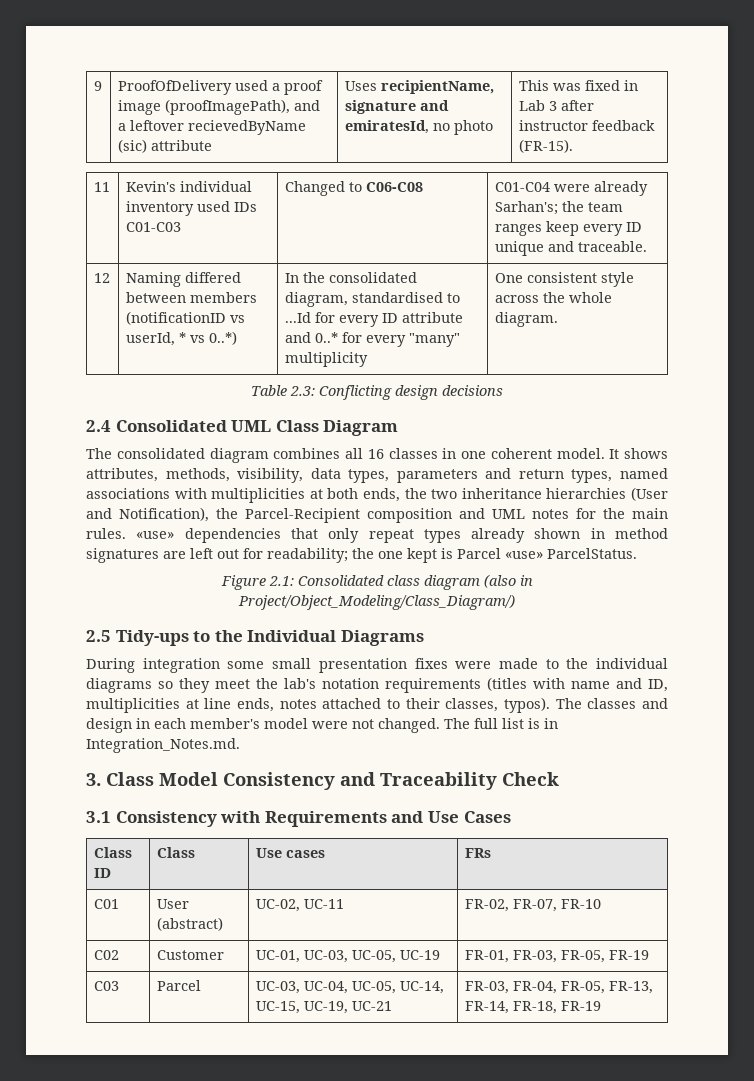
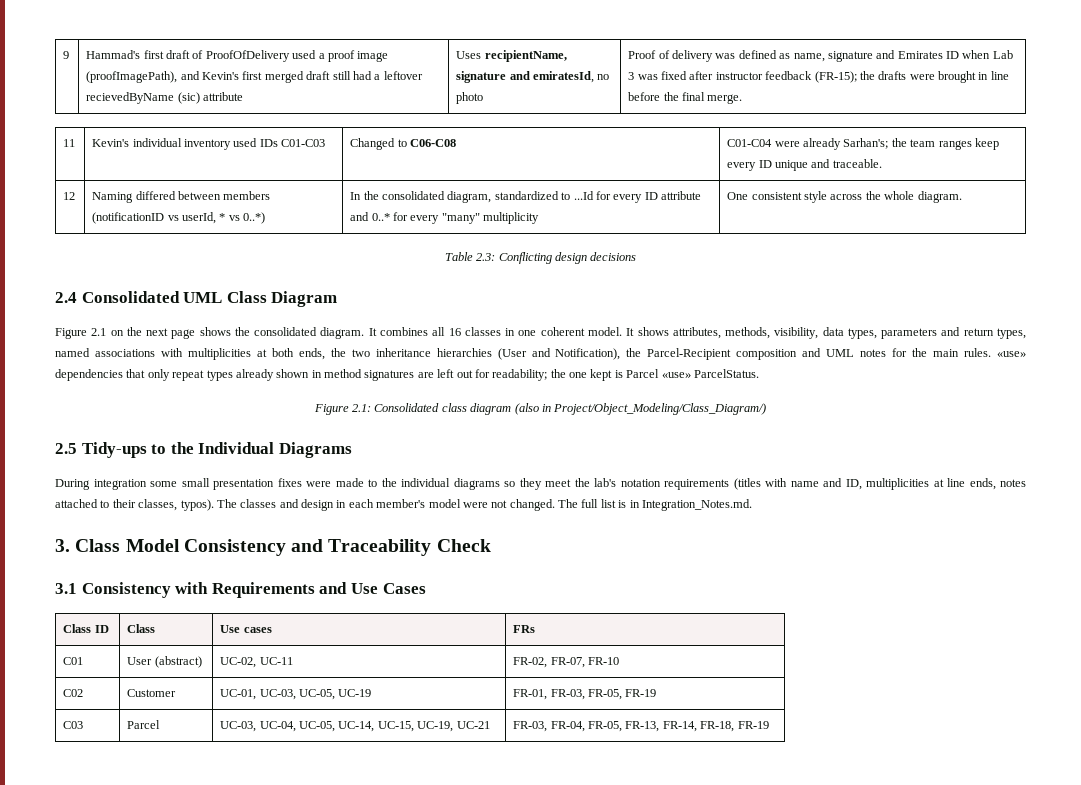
- ProofOfDelivery used a proof image (proofImagePath), and a leftover recievedByName (sic) attribute
+ Hammad's first draft of ProofOfDelivery used a proof image (proofImagePath), and Kevin's first merged draft still had a leftover recievedByName (sic) attribute
- This was fixed in Lab 3 after instructor feedback (FR-15).
+ Proof of delivery was defined as name, signature and Emirates ID when Lab 3 was fixed after instructor feedback (FR-15); the drafts were brought in line before the final merge.
- 12 | Naming differed between members (notificationID vs userId, * vs 0..*) | In the consolidated diagram, standardised to ...Id for every ID attribute and 0..* for every "many" multiplicity | One consistent style across the whole diagram.
+ 12 | Naming differed between members (notificationID vs userId, * vs 0..*) | In the consolidated diagram, standardized to ...Id for every ID attribute and 0..* for every "many" multiplicity | One consistent style across the whole diagram.
- The consolidated diagram combines all 16 classes in one coherent model.
+ Figure 2.1 on the next page shows the consolidated diagram. It combines all 16 classes in one coherent model.

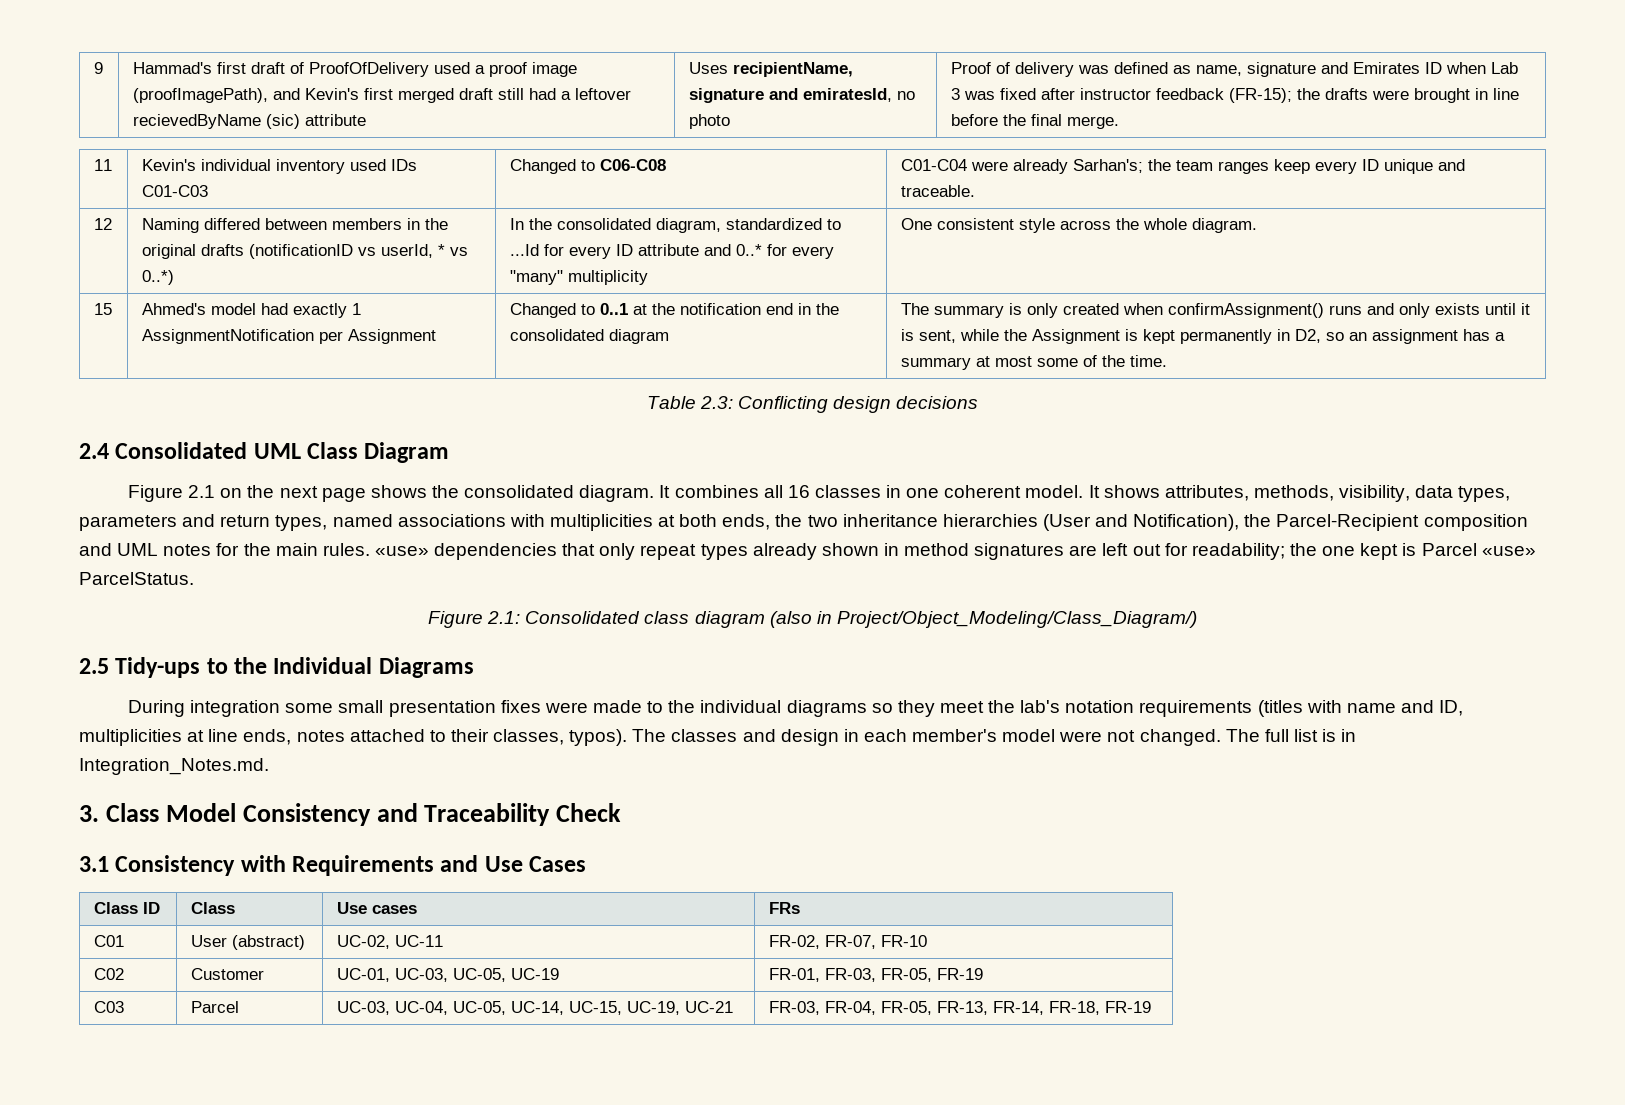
- 12 | Naming differed between members (notificationID vs userId, * vs 0..*) | In the consolidated diagram, standardized to ...Id for every ID attribute and 0..* for every "many" multiplicity | One consistent style across the whole diagram.
+ 12 | Naming differed between members in the original drafts (notificationID vs userId, * vs 0..*) | In the consolidated diagram, standardized to ...Id for every ID attribute and 0..* for every "many" multiplicity | One consistent style across the whole diagram.
+ 15 | Ahmed's model had exactly 1 AssignmentNotification per Assignment | Changed to 0..1 at the notification end in the consolidated diagram | The summary is only created when confirmAssignment() runs and only exists until it is sent, while the Assignment is kept permanently in D2, so an assignment has a summary at most some of the time.

